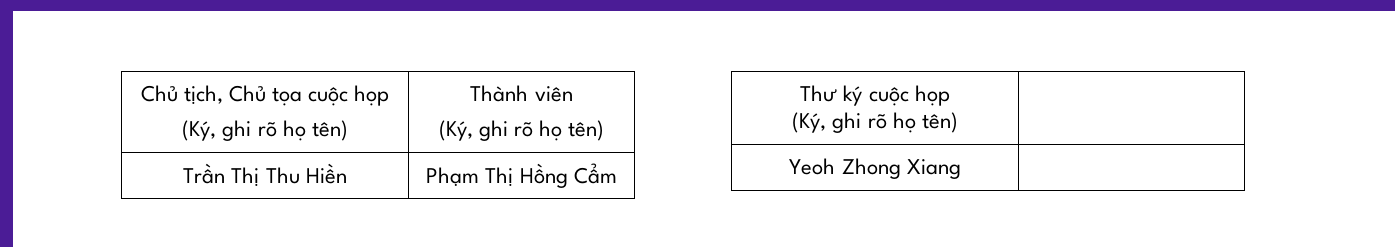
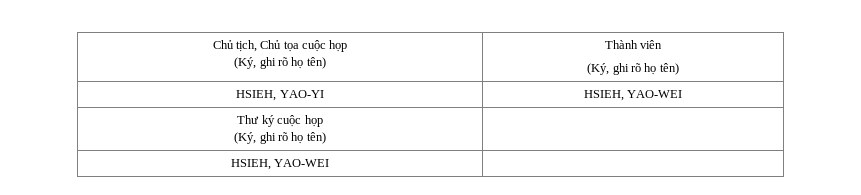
- Trần Thị Thu Hiền | Phạm Thị Hồng Cẩm
+ HSIEH, YAO-YI | HSIEH, YAO-WEI
- Yeoh Zhong Xiang |
+ HSIEH, YAO-WEI |

